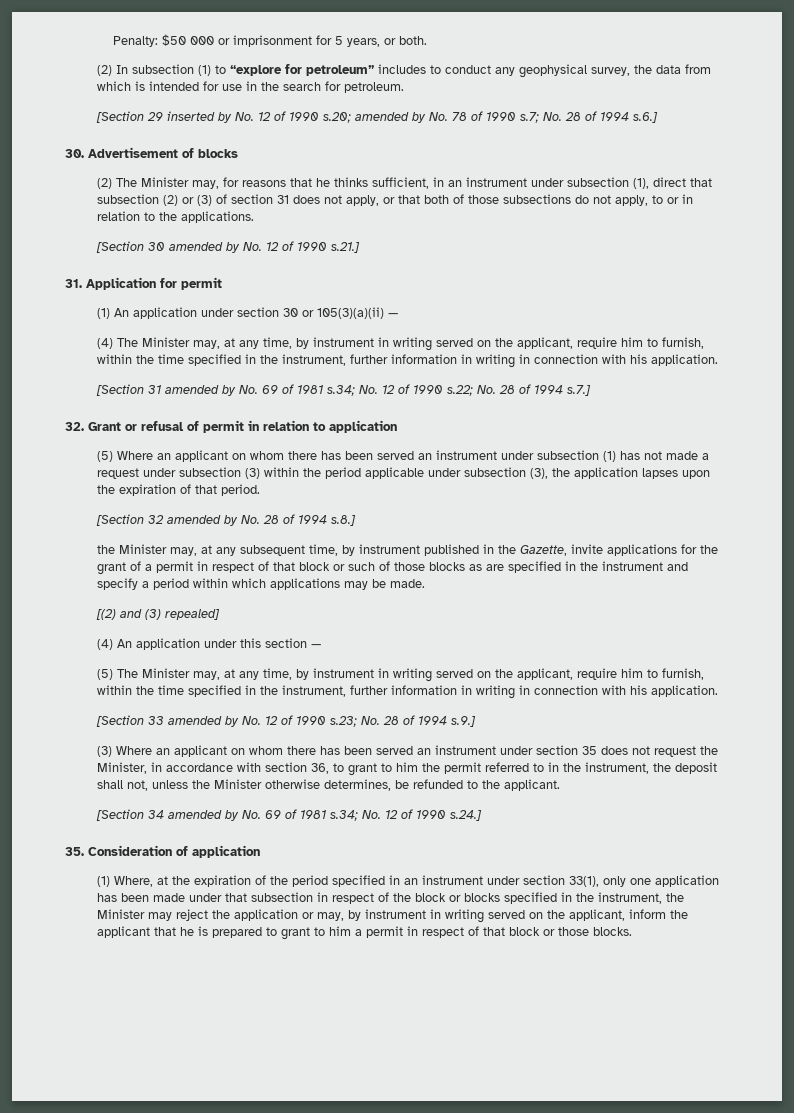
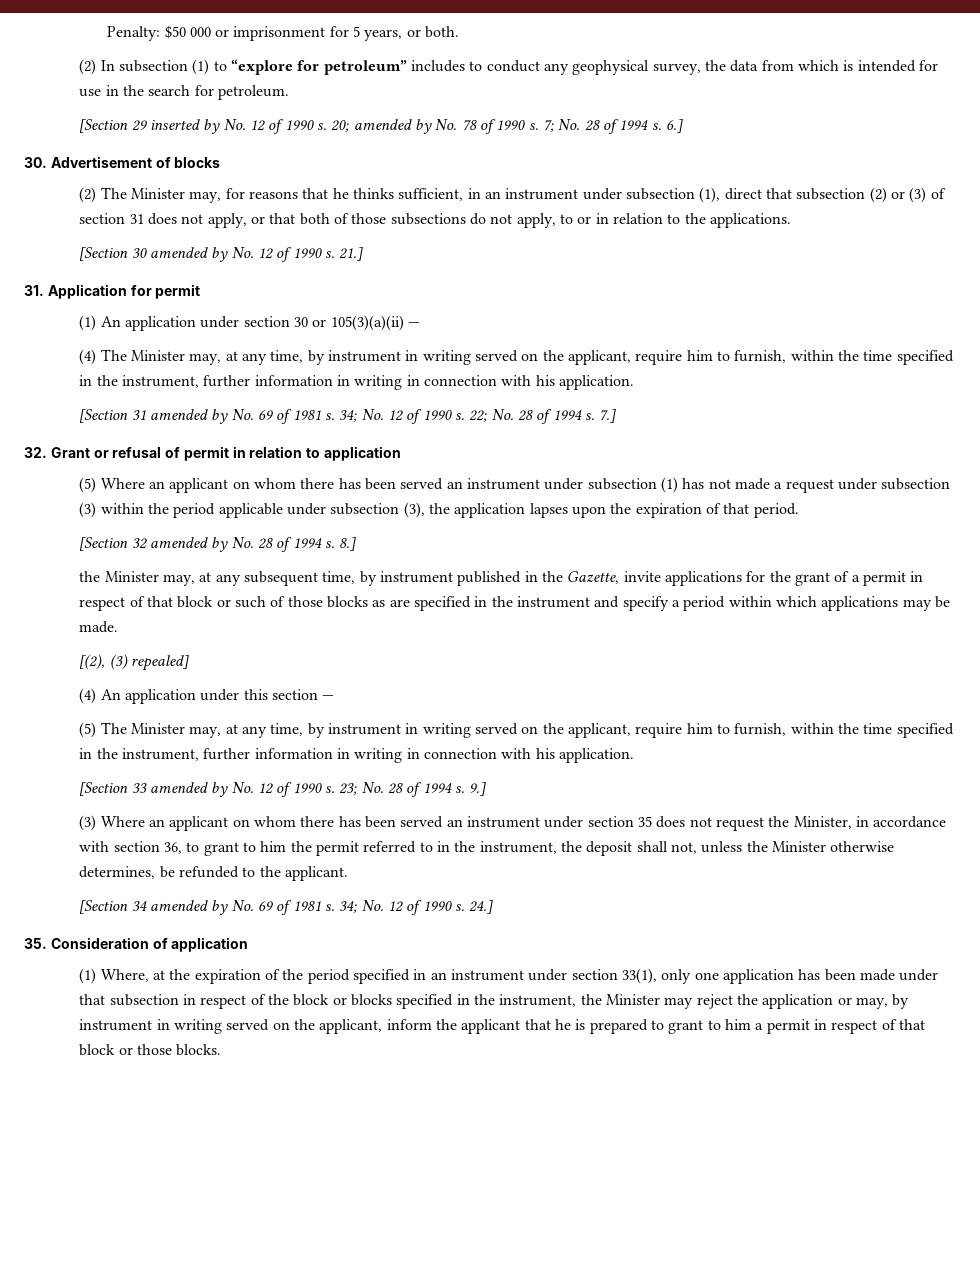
- [Section 29 inserted by No. 12 of 1990 s.20; amended by No. 78 of 1990 s.7; No. 28 of 1994 s.6.]
+ [Section 29 inserted by No. 12 of 1990 s. 20; amended by No. 78 of 1990 s. 7; No. 28 of 1994 s. 6.]
- [Section 30 amended by No. 12 of 1990 s.21.]
+ [Section 30 amended by No. 12 of 1990 s. 21.]
- [Section 31 amended by No. 69 of 1981 s.34; No. 12 of 1990 s.22; No. 28 of 1994 s.7.]
+ [Section 31 amended by No. 69 of 1981 s. 34; No. 12 of 1990 s. 22; No. 28 of 1994 s. 7.]
- [Section 32 amended by No. 28 of 1994 s.8.]
+ [Section 32 amended by No. 28 of 1994 s. 8.]
- [(2) and (3) repealed]
+ [(2), (3) repealed]
- [Section 33 amended by No. 12 of 1990 s.23; No. 28 of 1994 s.9.]
+ [Section 33 amended by No. 12 of 1990 s. 23; No. 28 of 1994 s. 9.]
- [Section 34 amended by No. 69 of 1981 s.34; No. 12 of 1990 s.24.]
+ [Section 34 amended by No. 69 of 1981 s. 34; No. 12 of 1990 s. 24.]

